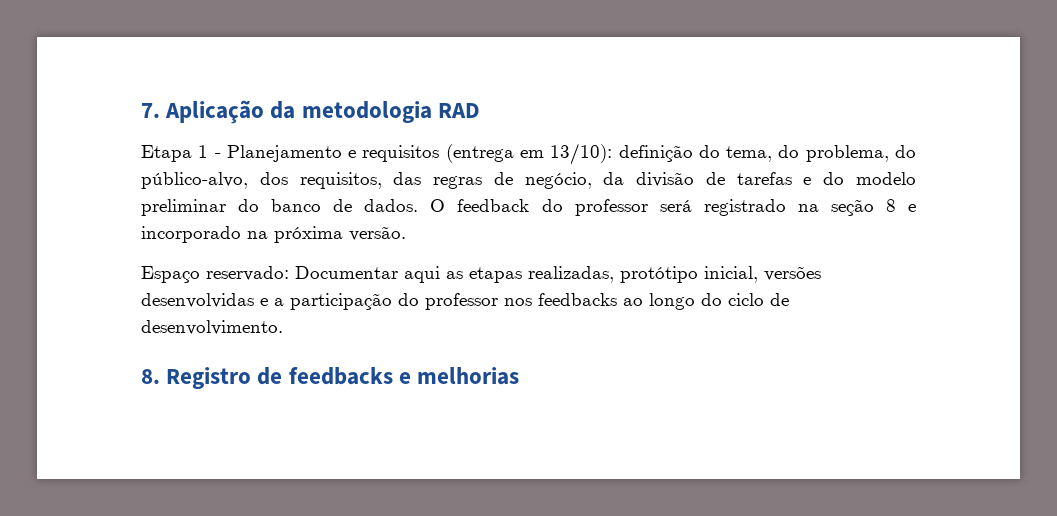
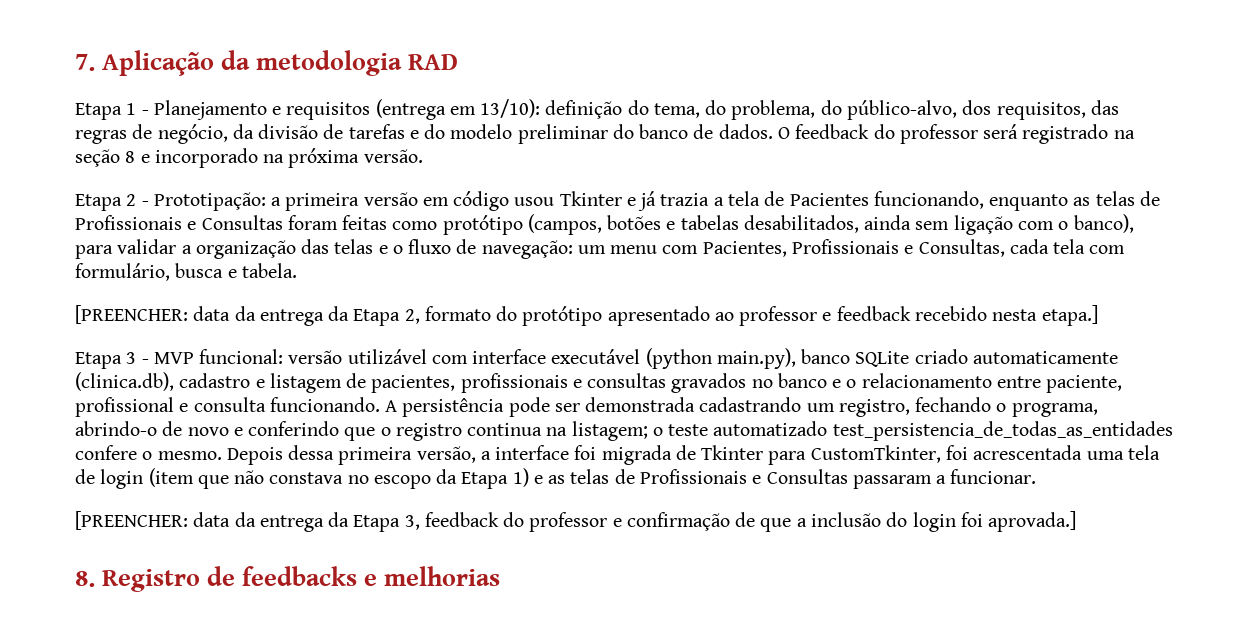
- Espaço reservado: Documentar aqui as etapas realizadas, protótipo inicial, versões desenvolvidas e a participação do professor nos feedbacks ao longo do ciclo de desenvolvimento.
+ Etapa 2 - Prototipação: a primeira versão em código usou Tkinter e já trazia a tela de Pacientes funcionando, enquanto as telas de Profissionais e Consultas foram feitas como protótipo (campos, botões e tabelas desabilitados, ainda sem ligação com o banco), para validar a organização das telas e o fluxo de navegação: um menu com Pacientes, Profissionais e Consultas, cada tela com formulário, busca e tabela.
+ [PREENCHER: data da entrega da Etapa 2, formato do protótipo apresentado ao professor e feedback recebido nesta etapa.]
+ Etapa 3 - MVP funcional: versão utilizável com interface executável (python main.py), banco SQLite criado automaticamente (clinica.db), cadastro e listagem de pacientes, profissionais e consultas gravados no banco e o relacionamento entre paciente, profissional e consulta funcionando. A persistência pode ser demonstrada cadastrando um registro, fechando o programa, abrindo-o de novo e conferindo que o registro continua na listagem; o teste automatizado test_persistencia_de_todas_as_entidades confere o mesmo. Depois dessa primeira versão, a interface foi migrada de Tkinter para CustomTkinter, foi acrescentada uma tela de login (item que não constava no escopo da Etapa 1) e as telas de Profissionais e Consultas passaram a funcionar.
+ [PREENCHER: data da entrega da Etapa 3, feedback do professor e confirmação de que a inclusão do login foi aprovada.]

